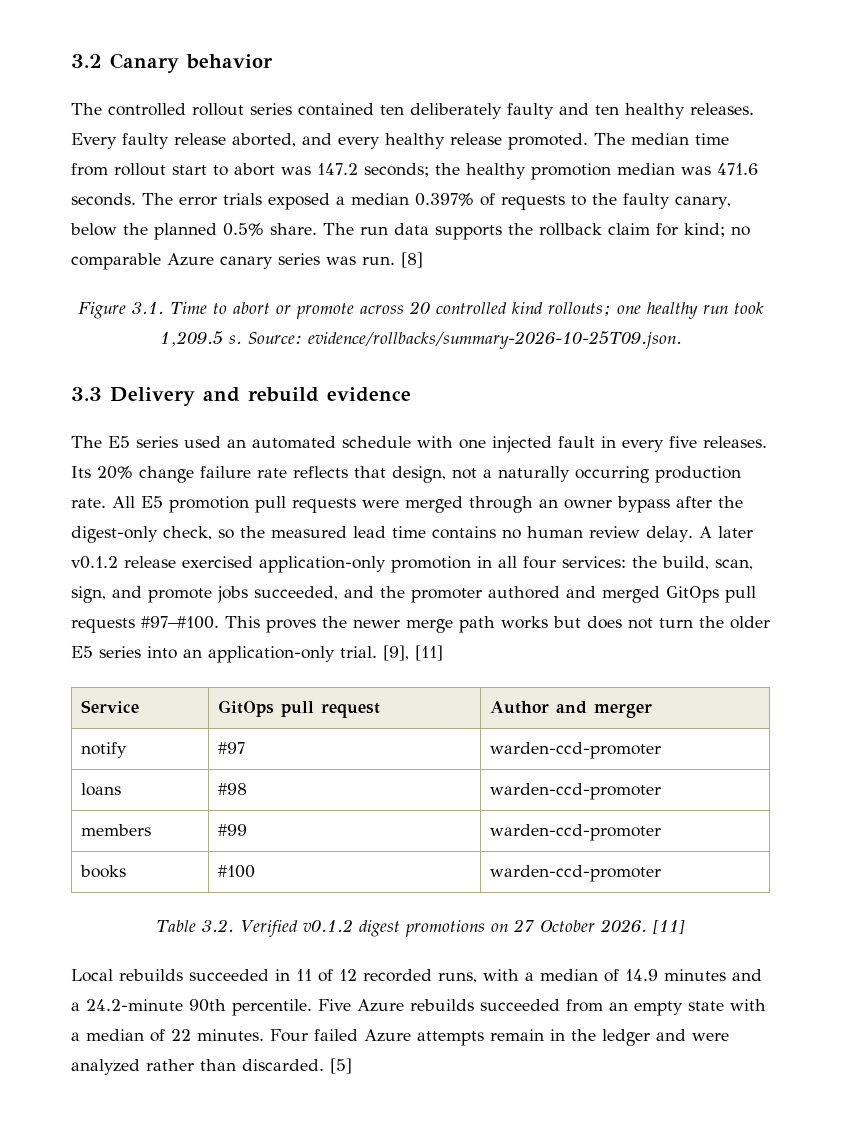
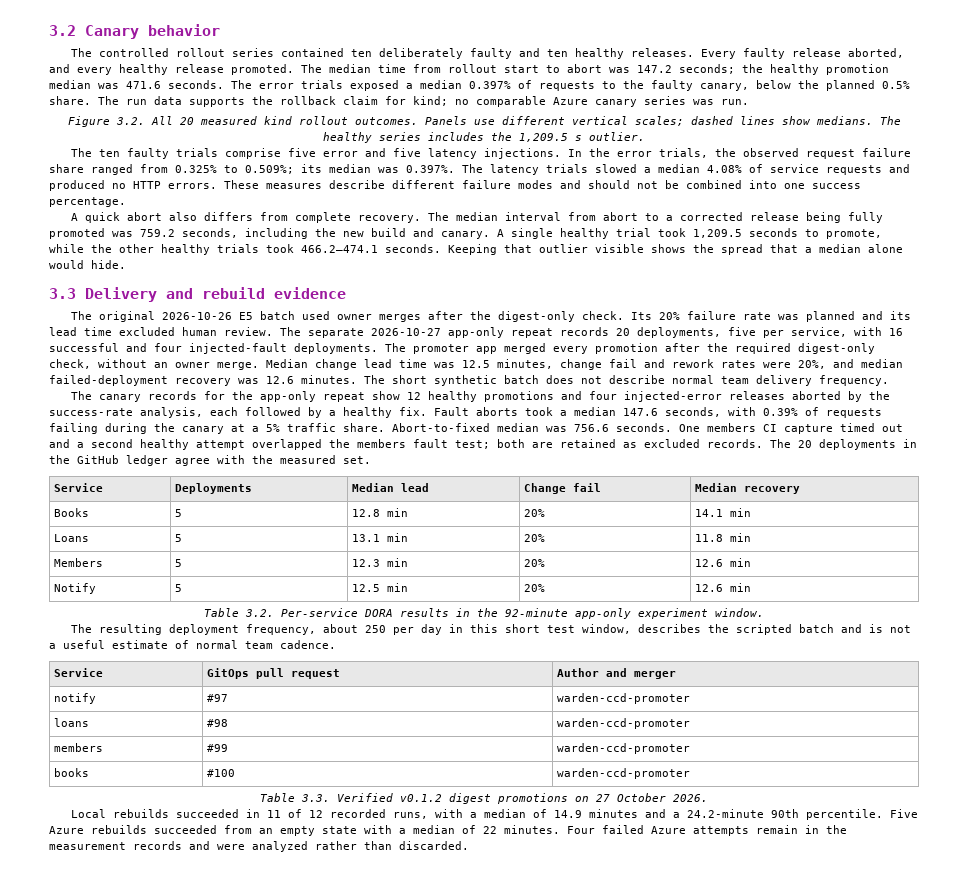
- [8]
- Figure 3.1. Time to abort or promote across 20 controlled kind rollouts; one healthy run took 1,209.5 s. Source: evidence/rollbacks/summary-2026-10-25T09.json.
+ Figure 3.2. All 20 measured kind rollout outcomes. Panels use different vertical scales; dashed lines show medians. The healthy series includes the 1,209.5 s outlier.
+ The ten faulty trials comprise five error and five latency injections. In the error trials, the observed request failure share ranged from 0.325% to 0.509%; its median was 0.397%. The latency trials slowed a median 4.08% of service requests and produced no HTTP errors. These measures describe different failure modes and should not be combined into one success percentage.
+ A quick abort also differs from complete recovery. The median interval from abort to a corrected release being fully promoted was 759.2 seconds, including the new build and canary. A single healthy trial took 1,209.5 seconds to promote, while the other healthy trials took 466.2–474.1 seconds. Keeping that outlier visible shows the spread that a median alone would hide.
- The E5 series used an automated schedule with one injected fault in every five releases. Its 20% change failure rate reflects that design, not a naturally occurring production rate. All E5 promotion pull requests were merged through an owner bypass after the digest-only check, so the measured lead time contains no human review delay. A later v0.1.2 release exercised application-only promotion in all four services: the build, scan, sign, and promote jobs succeeded, and the promoter authored and merged GitOps pull requests #97–#100. This proves the newer merge path works but does not turn the older E5 series into an application-only trial. [9], [11]
+ The original 2026-10-26 E5 batch used owner merges after the digest-only check. Its 20% failure rate was planned and its lead time excluded human review. The separate 2026-10-27 app-only repeat records 20 deployments, five per service, with 16 successful and four injected-fault deployments. The promoter app merged every promotion after the required digest-only check, without an owner merge. Median change lead time was 12.5 minutes, change fail and rework rates were 20%, and median failed-deployment recovery was 12.6 minutes. The short synthetic batch does not describe normal team delivery frequency.
+ The canary records for the app-only repeat show 12 healthy promotions and four injected-error releases aborted by the success-rate analysis, each followed by a healthy fix. Fault aborts took a median 147.6 seconds, with 0.39% of requests failing during the canary at a 5% traffic share. Abort-to-fixed median was 756.6 seconds. One members CI capture timed out and a second healthy attempt overlapped the members fault test; both are retained as excluded records. The 20 deployments in the GitHub ledger agree with the measured set.
+ Service | Deployments | Median lead | Change fail | Median recovery
+ Books | 5 | 12.8 min | 20% | 14.1 min
+ Loans | 5 | 13.1 min | 20% | 11.8 min
+ Members | 5 | 12.3 min | 20% | 12.6 min
+ Notify | 5 | 12.5 min | 20% | 12.6 min
+ Table 3.2. Per-service DORA results in the 92-minute app-only experiment window.
+ The resulting deployment frequency, about 250 per day in this short test window, describes the scripted batch and is not a useful estimate of normal team cadence.
- Table 3.2. Verified v0.1.2 digest promotions on 27 October 2026. [11]
+ Table 3.3. Verified v0.1.2 digest promotions on 27 October 2026.
- Four failed Azure attempts remain in the ledger and were analyzed rather than discarded. [5]
+ Four failed Azure attempts remain in the measurement records and were analyzed rather than discarded.

